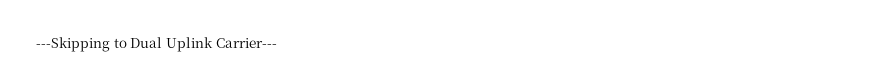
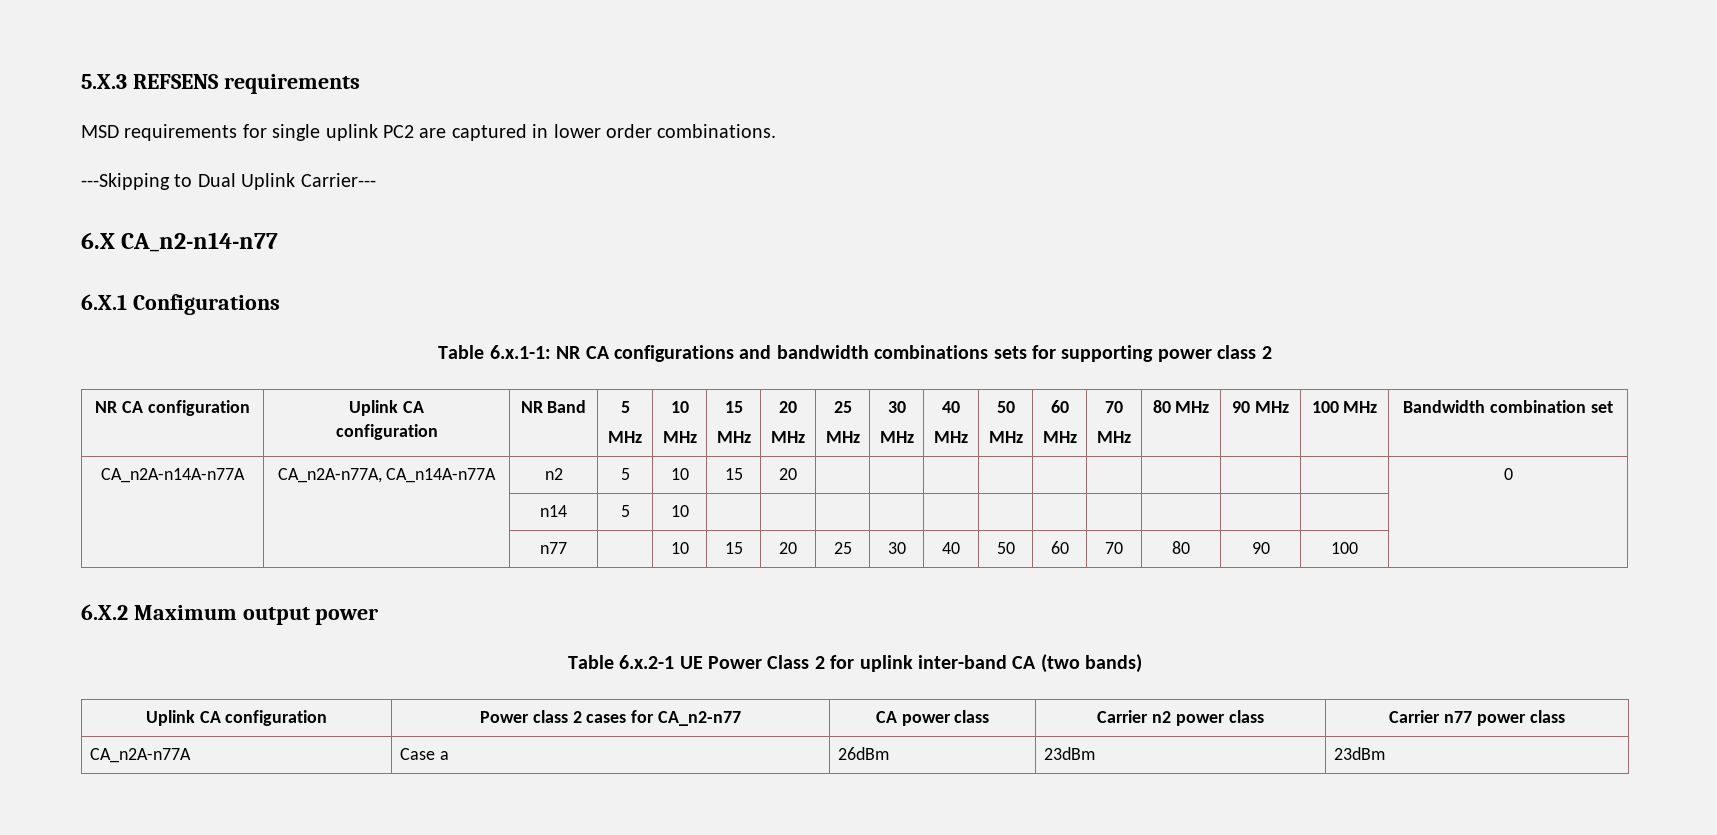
+ 5.X.3 REFSENS requirements
+ MSD requirements for single uplink PC2 are captured in lower order combinations.
+ 6.X CA_n2-n14-n77
+ 6.X.1 Configurations
+ Table 6.x.1-1: NR CA configurations and bandwidth combinations sets for supporting power class 2
+ NR CA configuration | Uplink CA
+ configuration | NR Band | 5
+ MHz | 10
+ MHz | 15
+ MHz | 20
+ MHz | 25
+ MHz | 30
+ MHz | 40
+ MHz | 50
+ MHz | 60
+ MHz | 70
+ MHz | 80 MHz | 90 MHz | 100 MHz | Bandwidth combination set
+ CA_n2A-n14A-n77A | CA_n2A-n77A, CA_n14A-n77A | n2 | 5 | 10 | 15 | 20 | | | | | | | | | | 0
+ | | n14 | 5 | 10 | | | | | | | | | | | |
+ | | n77 | | 10 | 15 | 20 | 25 | 30 | 40 | 50 | 60 | 70 | 80 | 90 | 100 |
+ 6.X.2 Maximum output power
+ Table 6.x.2-1 UE Power Class 2 for uplink inter-band CA (two bands)
+ Uplink CA configuration | Power class 2 cases for CA_n2-n77 | CA power class | Carrier n2 power class | Carrier n77 power class
+ CA_n2A-n77A | Case a | 26dBm | 23dBm | 23dBm

